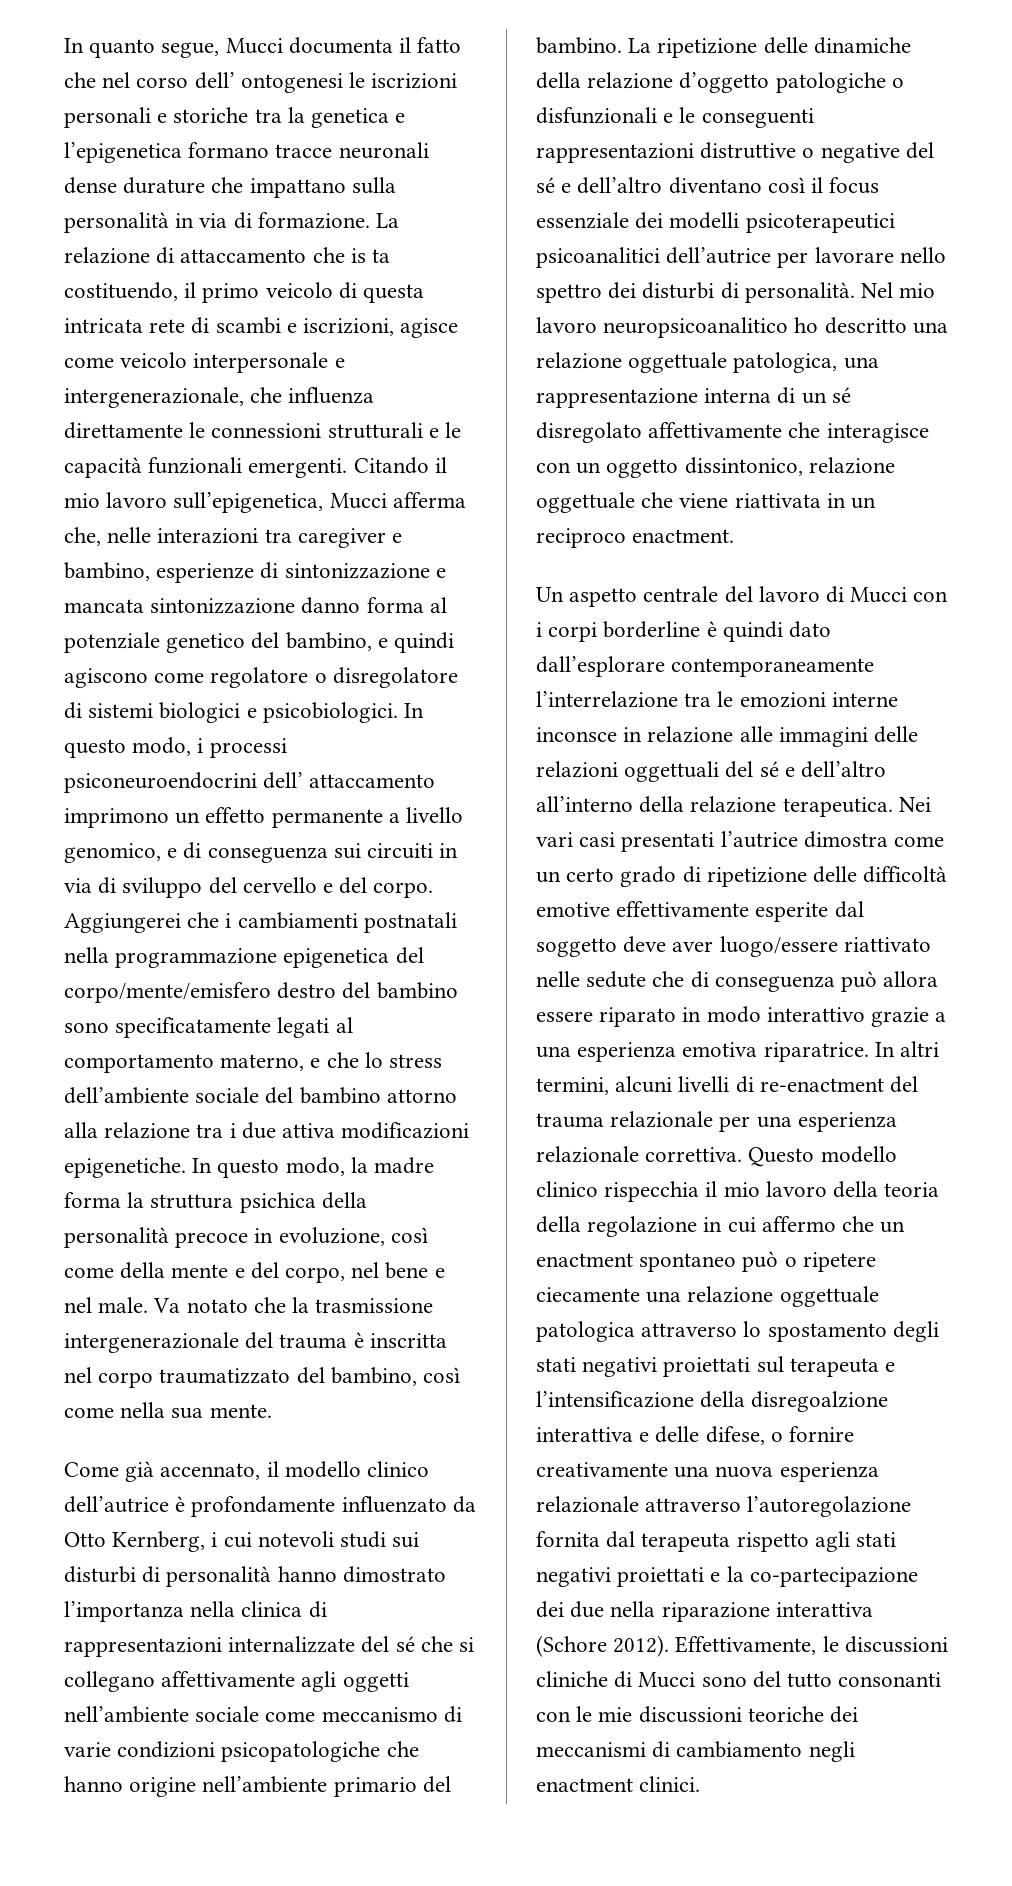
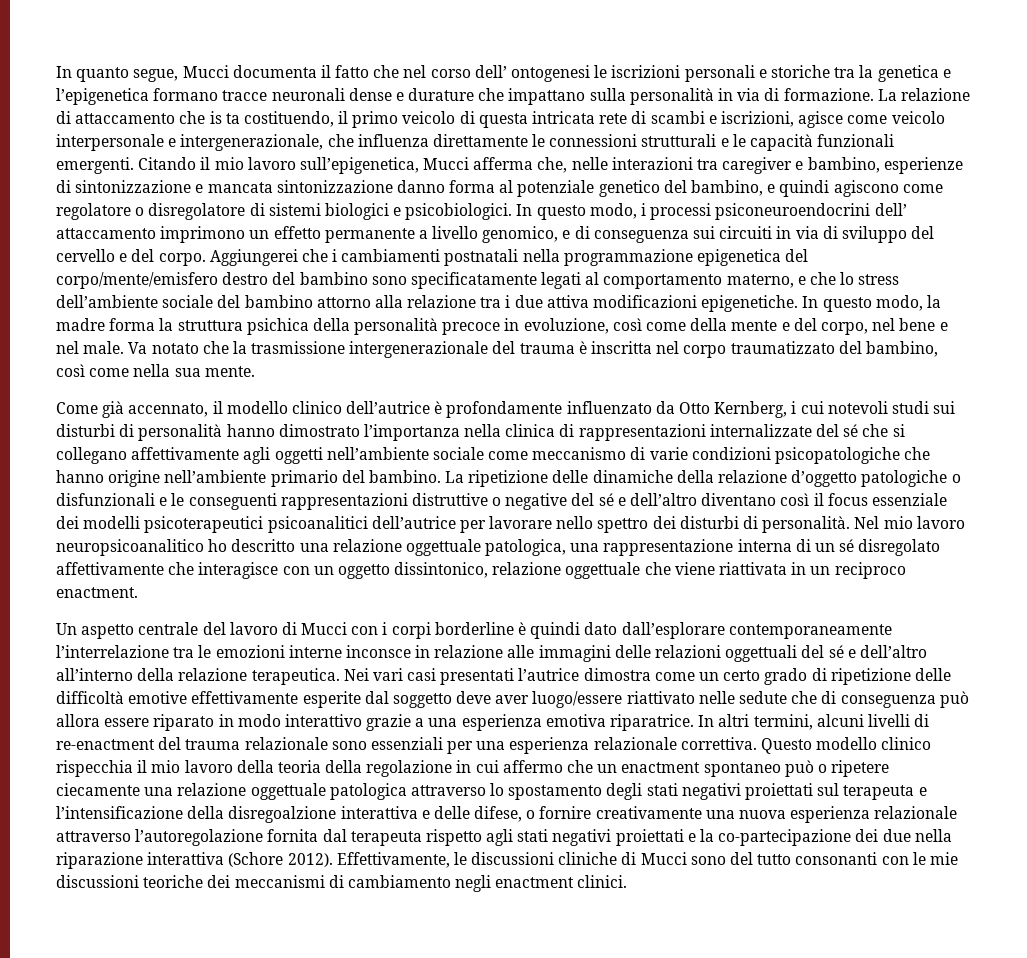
- In quanto segue, Mucci documenta il fatto che nel corso dell’ ontogenesi le iscrizioni personali e storiche tra la genetica e l’epigenetica formano tracce neuronali dense durature che impattano sulla personalità in via di formazione.
+ In quanto segue, Mucci documenta il fatto che nel corso dell’ ontogenesi le iscrizioni personali e storiche tra la genetica e l’epigenetica formano tracce neuronali dense e durature che impattano sulla personalità in via di formazione.
- In altri termini, alcuni livelli di re-enactment del trauma relazionale per una esperienza relazionale correttiva.
+ In altri termini, alcuni livelli di re-enactment del trauma relazionale sono essenziali per una esperienza relazionale correttiva.

